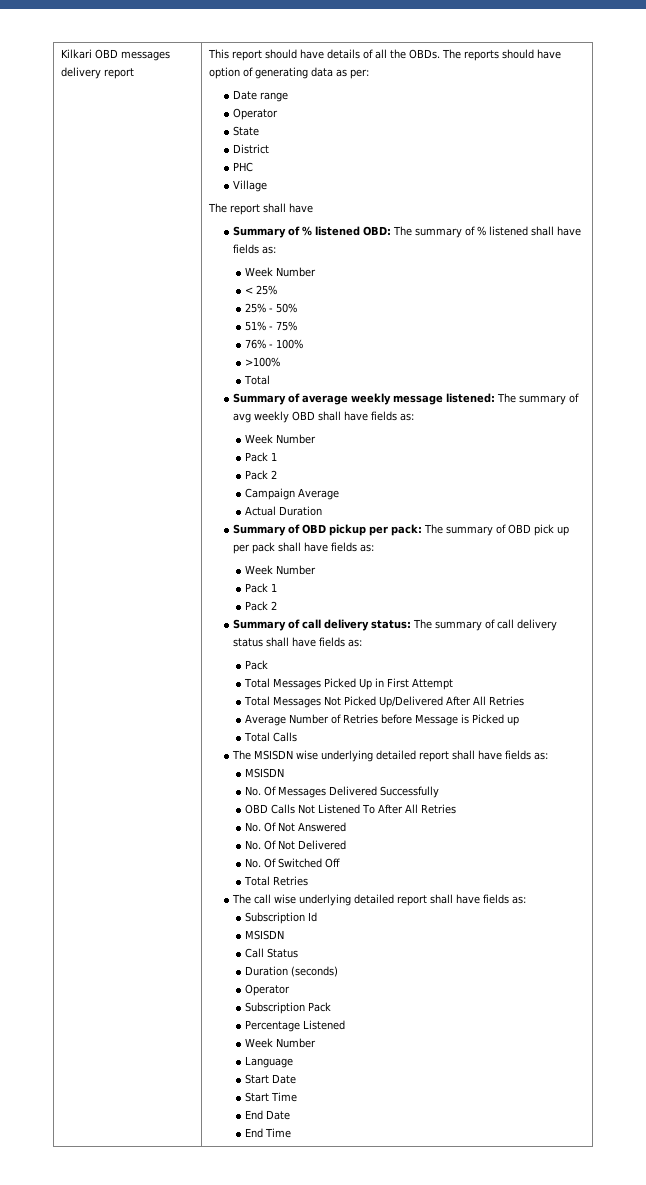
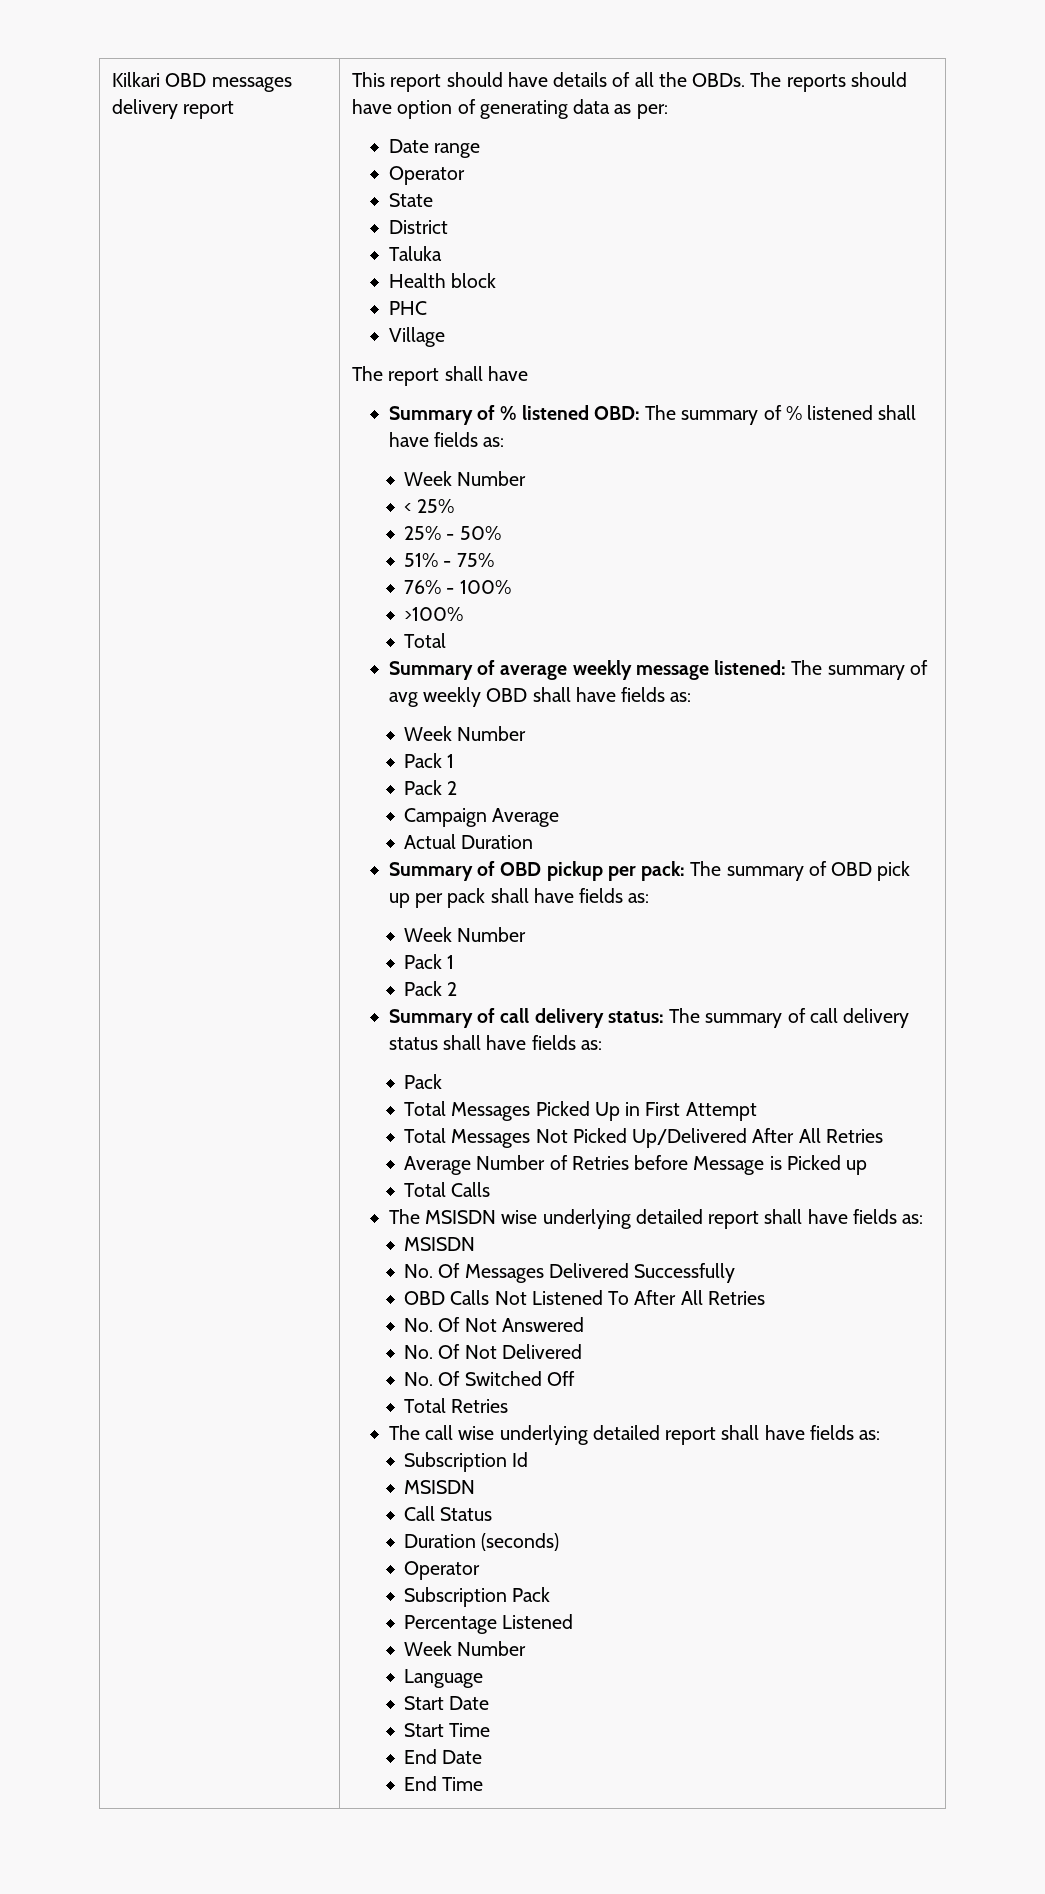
+ Taluka
+ Health block

